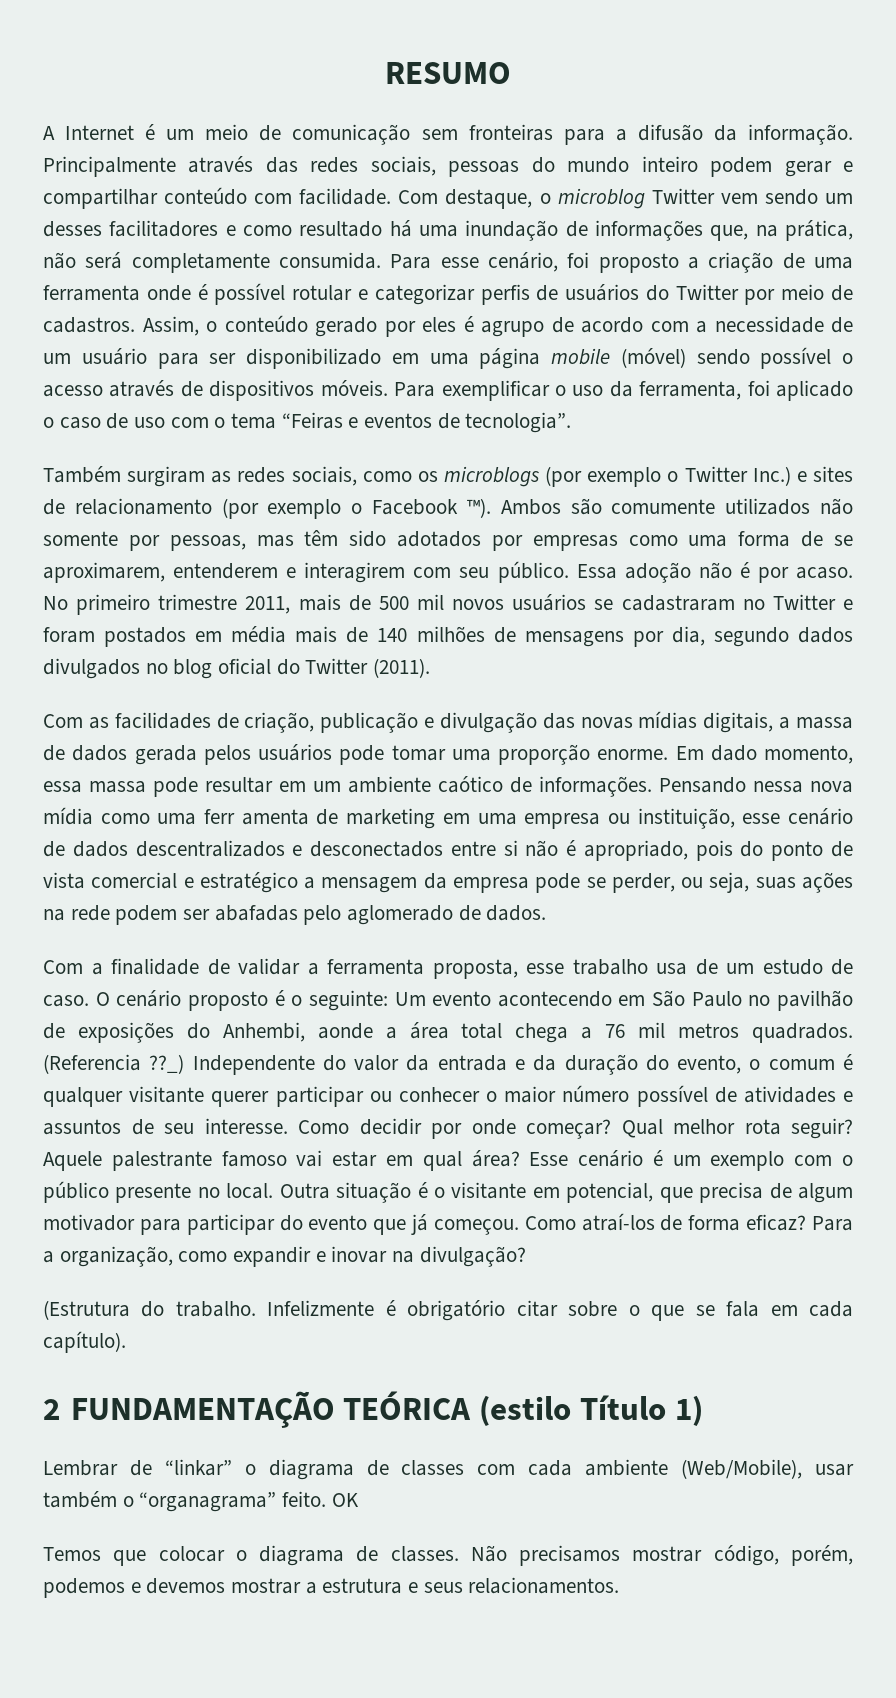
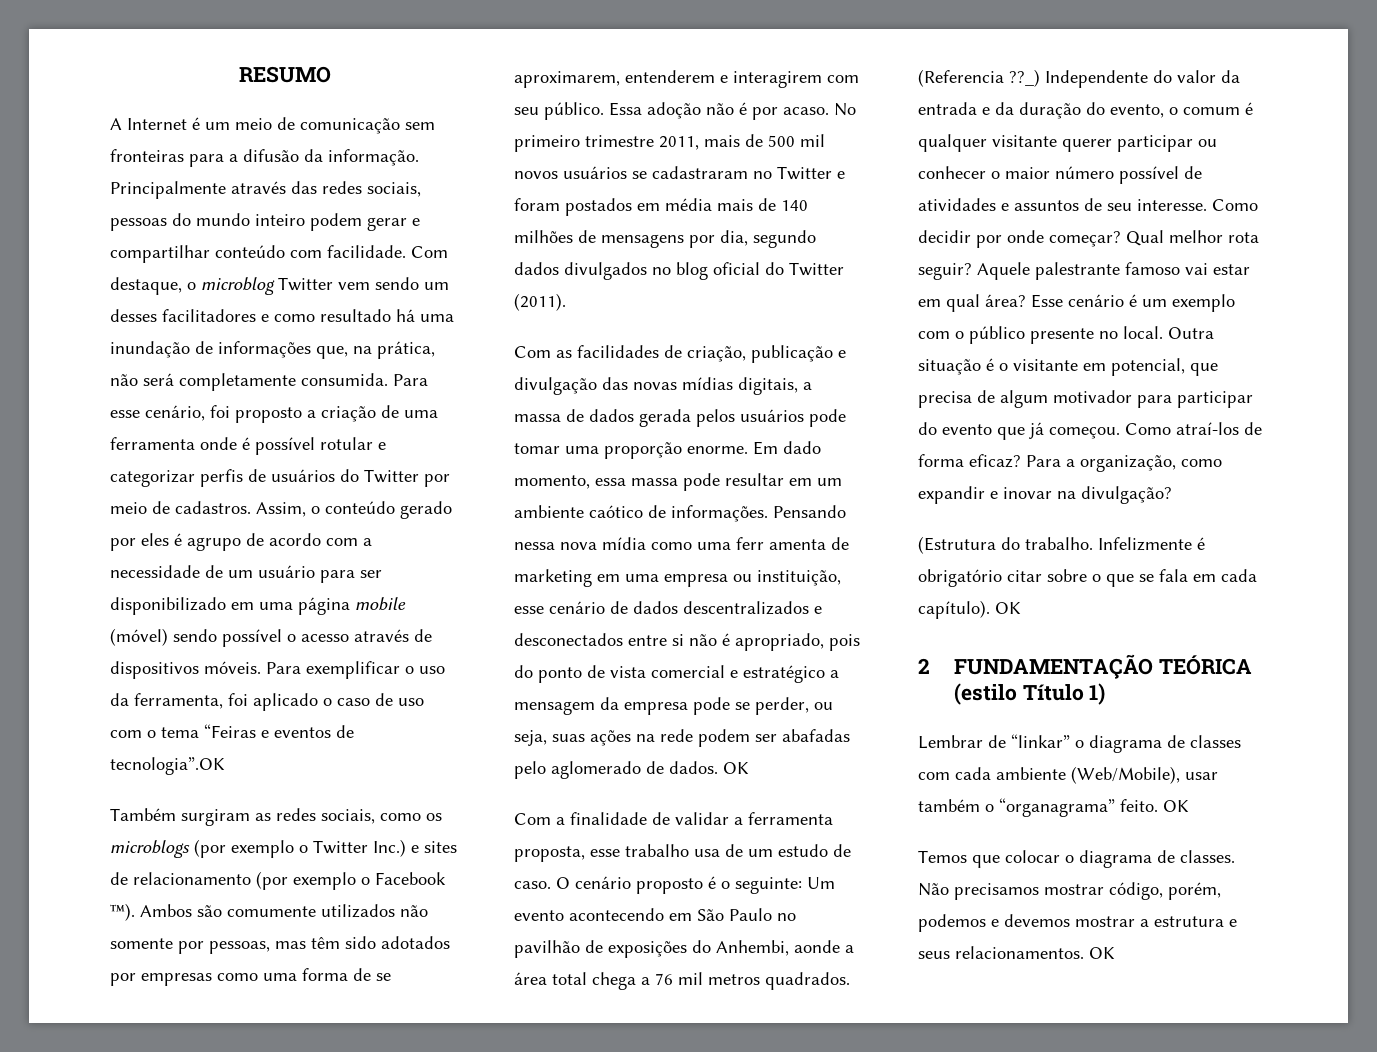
- Para exemplificar o uso da ferramenta, foi aplicado o caso de uso com o tema “Feiras e eventos de tecnologia”.
+ Para exemplificar o uso da ferramenta, foi aplicado o caso de uso com o tema “Feiras e eventos de tecnologia”.OK
- Pensando nessa nova mídia como uma ferr amenta de marketing em uma empresa ou instituição, esse cenário de dados descentralizados e desconectados entre si não é apropriado, pois do ponto de vista comercial e estratégico a mensagem da empresa pode se perder, ou seja, suas ações na rede podem ser abafadas pelo aglomerado de dados.
+ Pensando nessa nova mídia como uma ferr amenta de marketing em uma empresa ou instituição, esse cenário de dados descentralizados e desconectados entre si não é apropriado, pois do ponto de vista comercial e estratégico a mensagem da empresa pode se perder, ou seja, suas ações na rede podem ser abafadas pelo aglomerado de dados. OK
- Infelizmente é obrigatório citar sobre o que se fala em cada capítulo).
+ Infelizmente é obrigatório citar sobre o que se fala em cada capítulo). OK
- Não precisamos mostrar código, porém, podemos e devemos mostrar a estrutura e seus relacionamentos.
+ Não precisamos mostrar código, porém, podemos e devemos mostrar a estrutura e seus relacionamentos. OK

